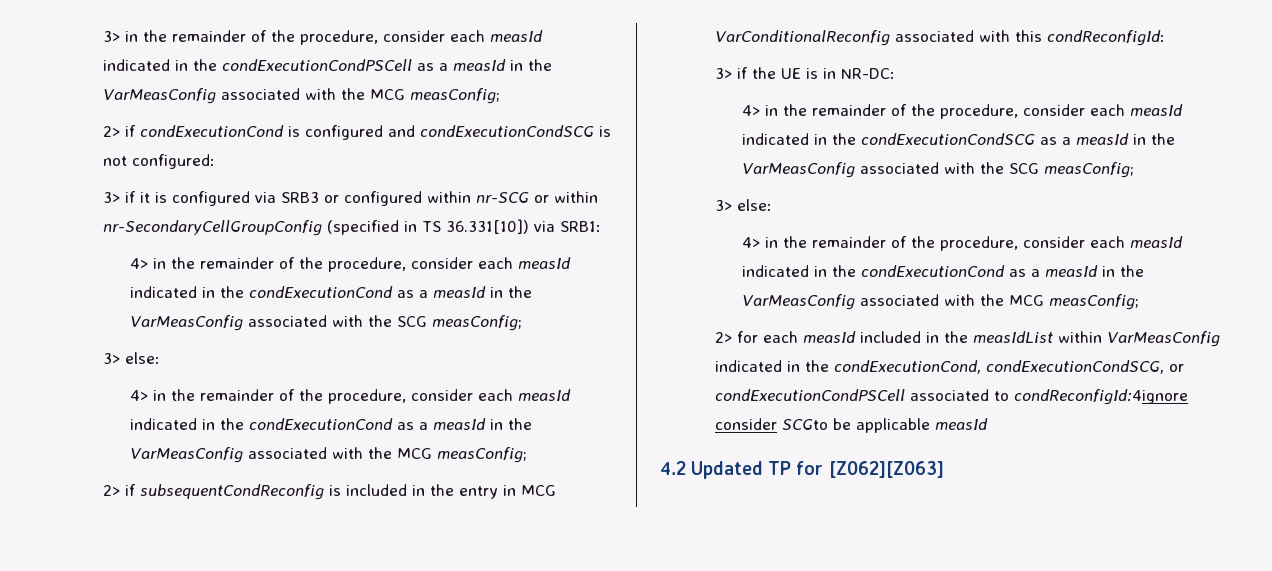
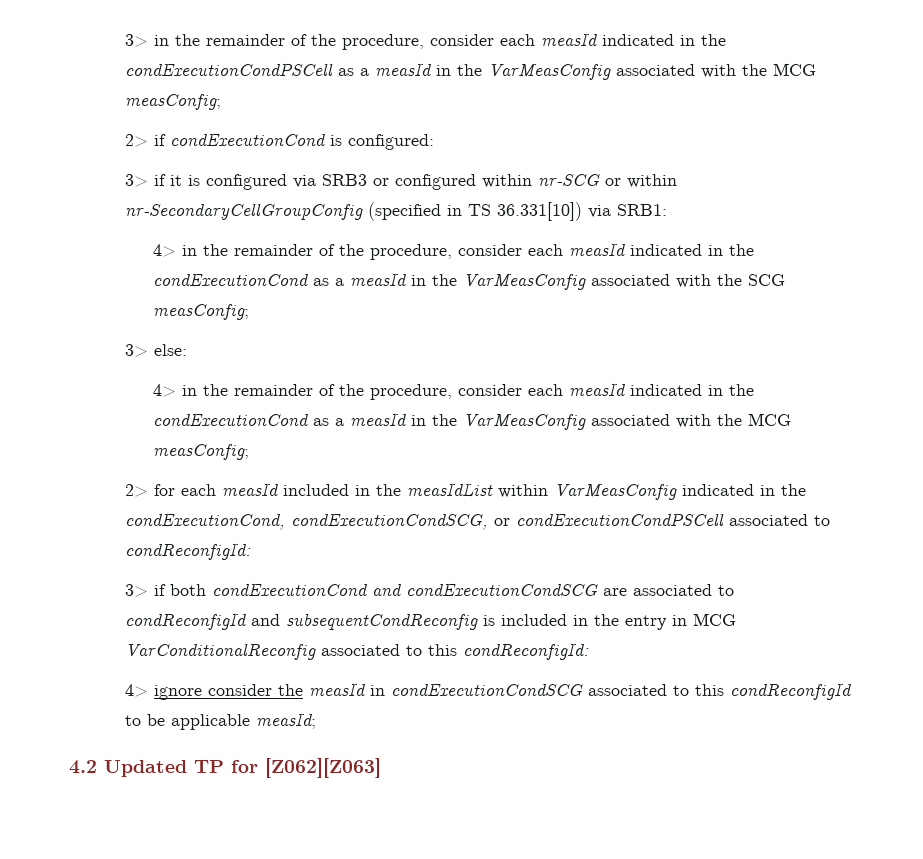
- 2> if condExecutionCond is configured and condExecutionCondSCG is not configured:
+ 2> if condExecutionCond is configured:
- 2> if subsequentCondReconfig is included in the entry in MCG VarConditionalReconfig associated with this condReconfigId:
- 3> if the UE is in NR-DC:
- 4> in the remainder of the procedure, consider each measId indicated in the condExecutionCondSCG as a measId in the VarMeasConfig associated with the SCG measConfig;
- 3> else:
- 4> in the remainder of the procedure, consider each measId indicated in the condExecutionCond as a measId in the VarMeasConfig associated with the MCG measConfig;
- 2> for each measId included in the measIdList within VarMeasConfig indicated in the condExecutionCond, condExecutionCondSCG, or condExecutionCondPSCell associated to condReconfigId:4ignore consider SCGto be applicable measId
+ 2> for each measId included in the measIdList within VarMeasConfig indicated in the condExecutionCond, condExecutionCondSCG, or condExecutionCondPSCell associated to condReconfigId:
+ 3> if both condExecutionCond and condExecutionCondSCG are associated to condReconfigId and subsequentCondReconfig is included in the entry in MCG VarConditionalReconfig associated to this condReconfigId:
+ 4> ignore consider the measId in condExecutionCondSCG associated to this condReconfigId to be applicable measId;

